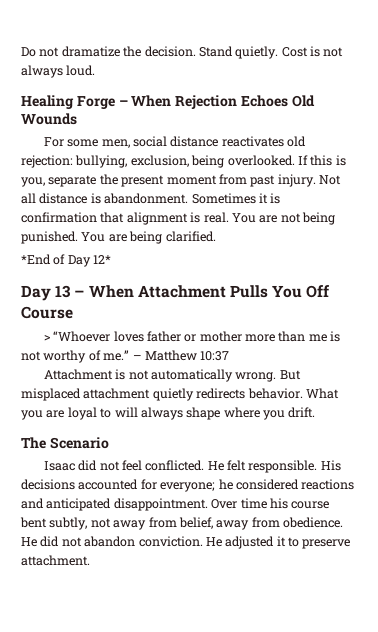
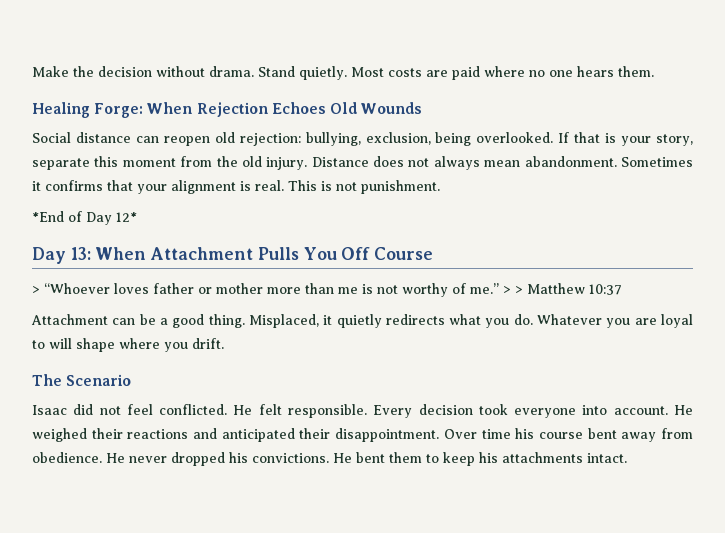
- Do not dramatize the decision. Stand quietly. Cost is not always loud.
+ Make the decision without drama. Stand quietly. Most costs are paid where no one hears them.
- Healing Forge – When Rejection Echoes Old Wounds
+ Healing Forge: When Rejection Echoes Old Wounds
- For some men, social distance reactivates old rejection: bullying, exclusion, being overlooked.
+ Social distance can reopen old rejection: bullying, exclusion, being overlooked.
- If this is you, separate the present moment from past injury. Not all distance is abandonment. Sometimes it is confirmation that alignment is real. You are not being punished. You are being clarified.
+ If that is your story, separate this moment from the old injury. Distance does not always mean abandonment. Sometimes it confirms that your alignment is real. This is not punishment.
- Day 13 – When Attachment Pulls You Off Course
+ Day 13: When Attachment Pulls You Off Course
- – Matthew 10:37
+ > > Matthew 10:37
- Attachment is not automatically wrong. But misplaced attachment quietly redirects behavior. What you are loyal to will always shape where you drift.
+ Attachment can be a good thing. Misplaced, it quietly redirects what you do. Whatever you are loyal to will shape where you drift.
- His decisions accounted for everyone; he considered reactions and anticipated disappointment.
+ Every decision took everyone into account. He weighed their reactions and anticipated their disappointment.
- Over time his course bent subtly, not away from belief, away from obedience. He did not abandon conviction. He adjusted it to preserve attachment.
+ Over time his course bent away from obedience. He never dropped his convictions. He bent them to keep his attachments intact.

